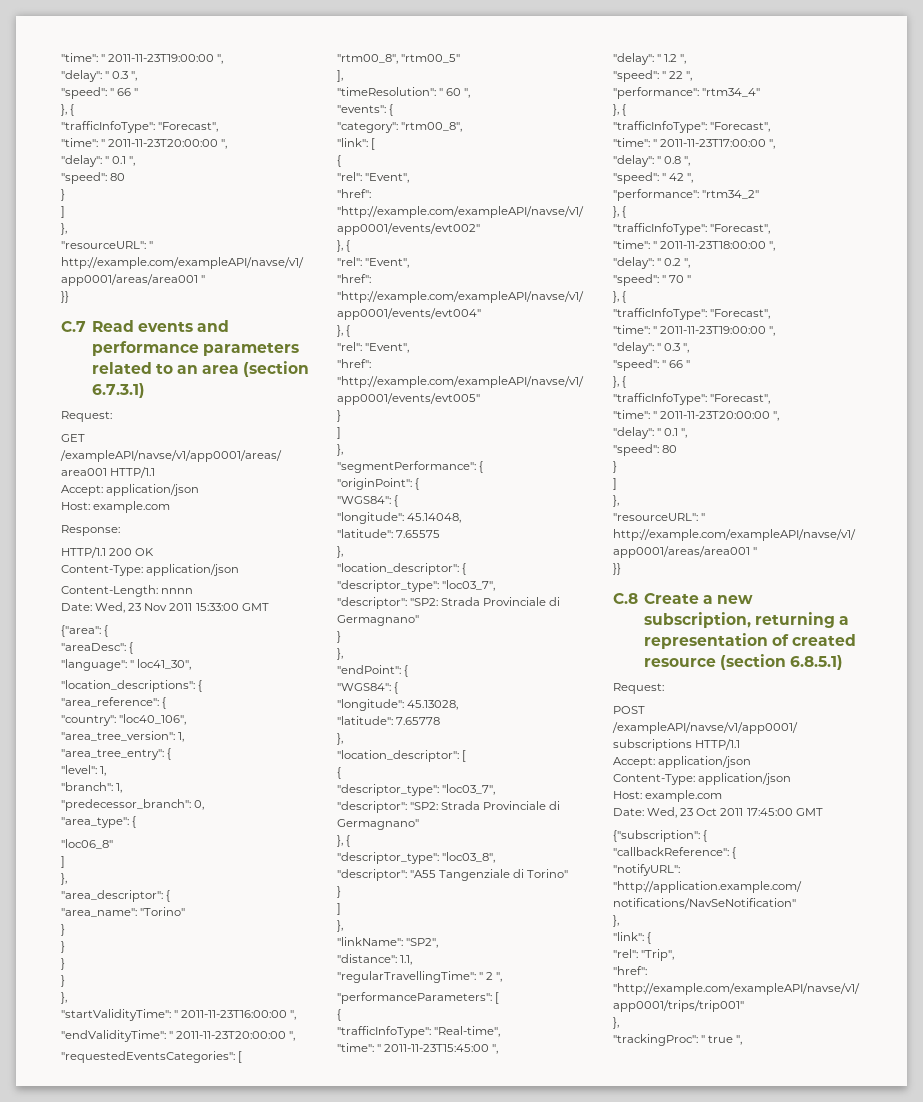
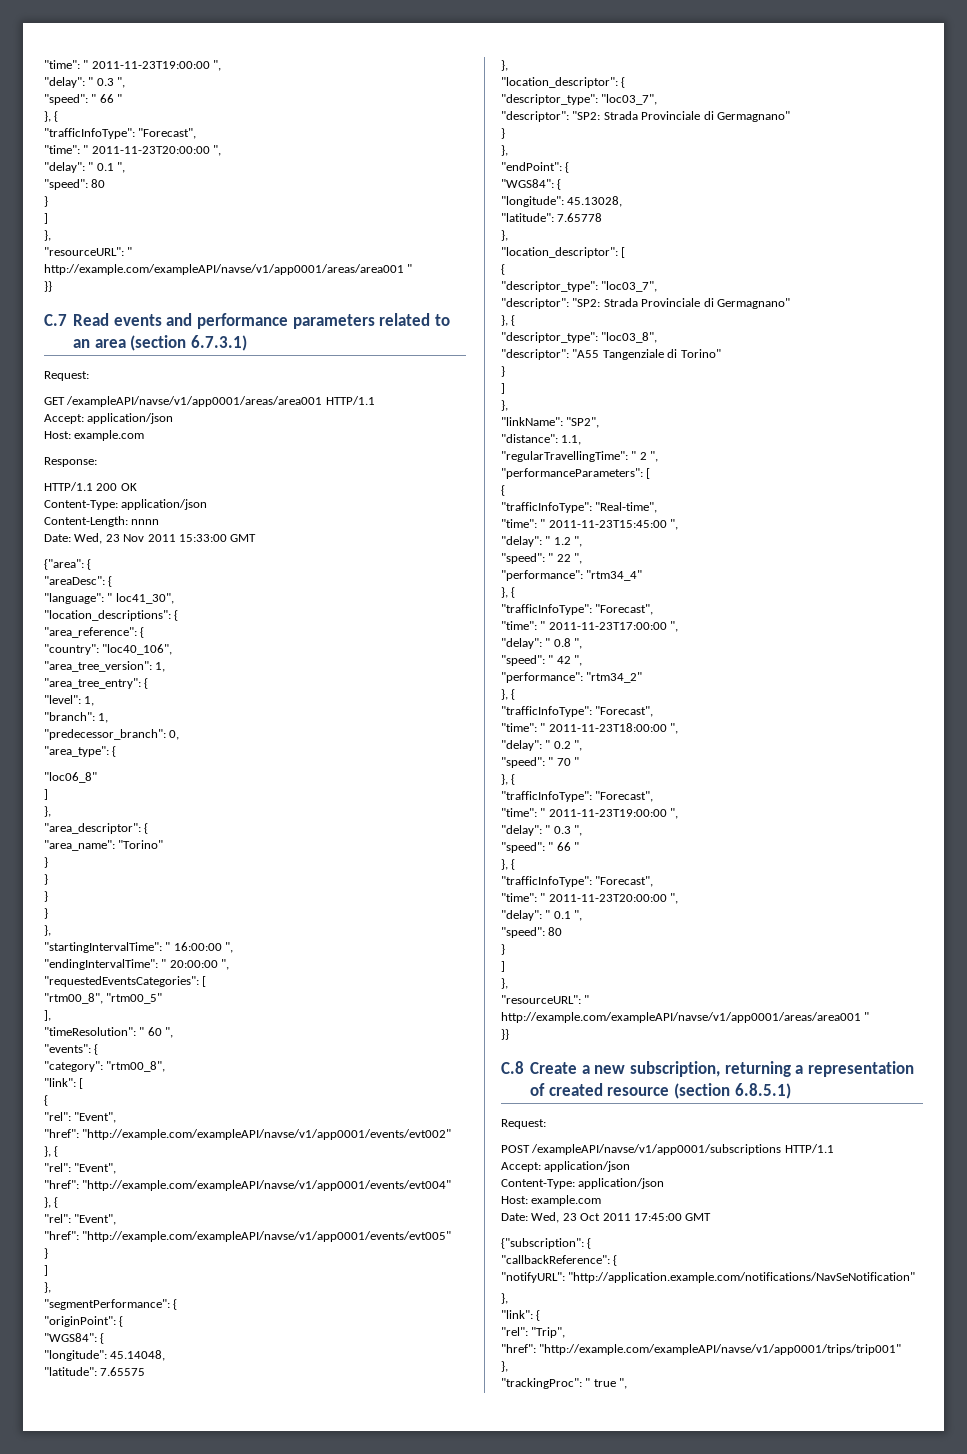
- "startValidityTime": " 2011-11-23T16:00:00 ",
- "endValidityTime": " 2011-11-23T20:00:00 ",
+ "startingIntervalTime": " 16:00:00 ",
+ "endingIntervalTime": " 20:00:00 ",

